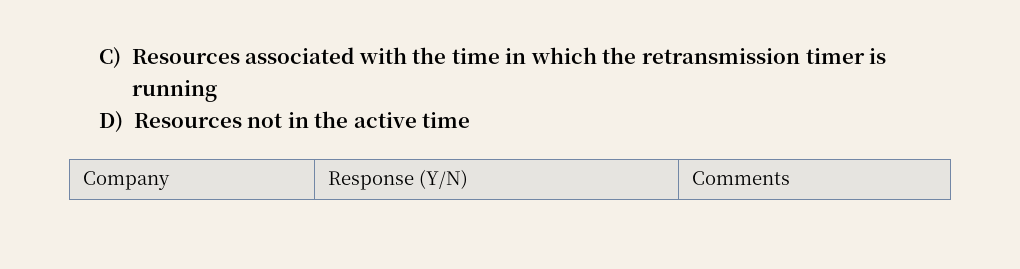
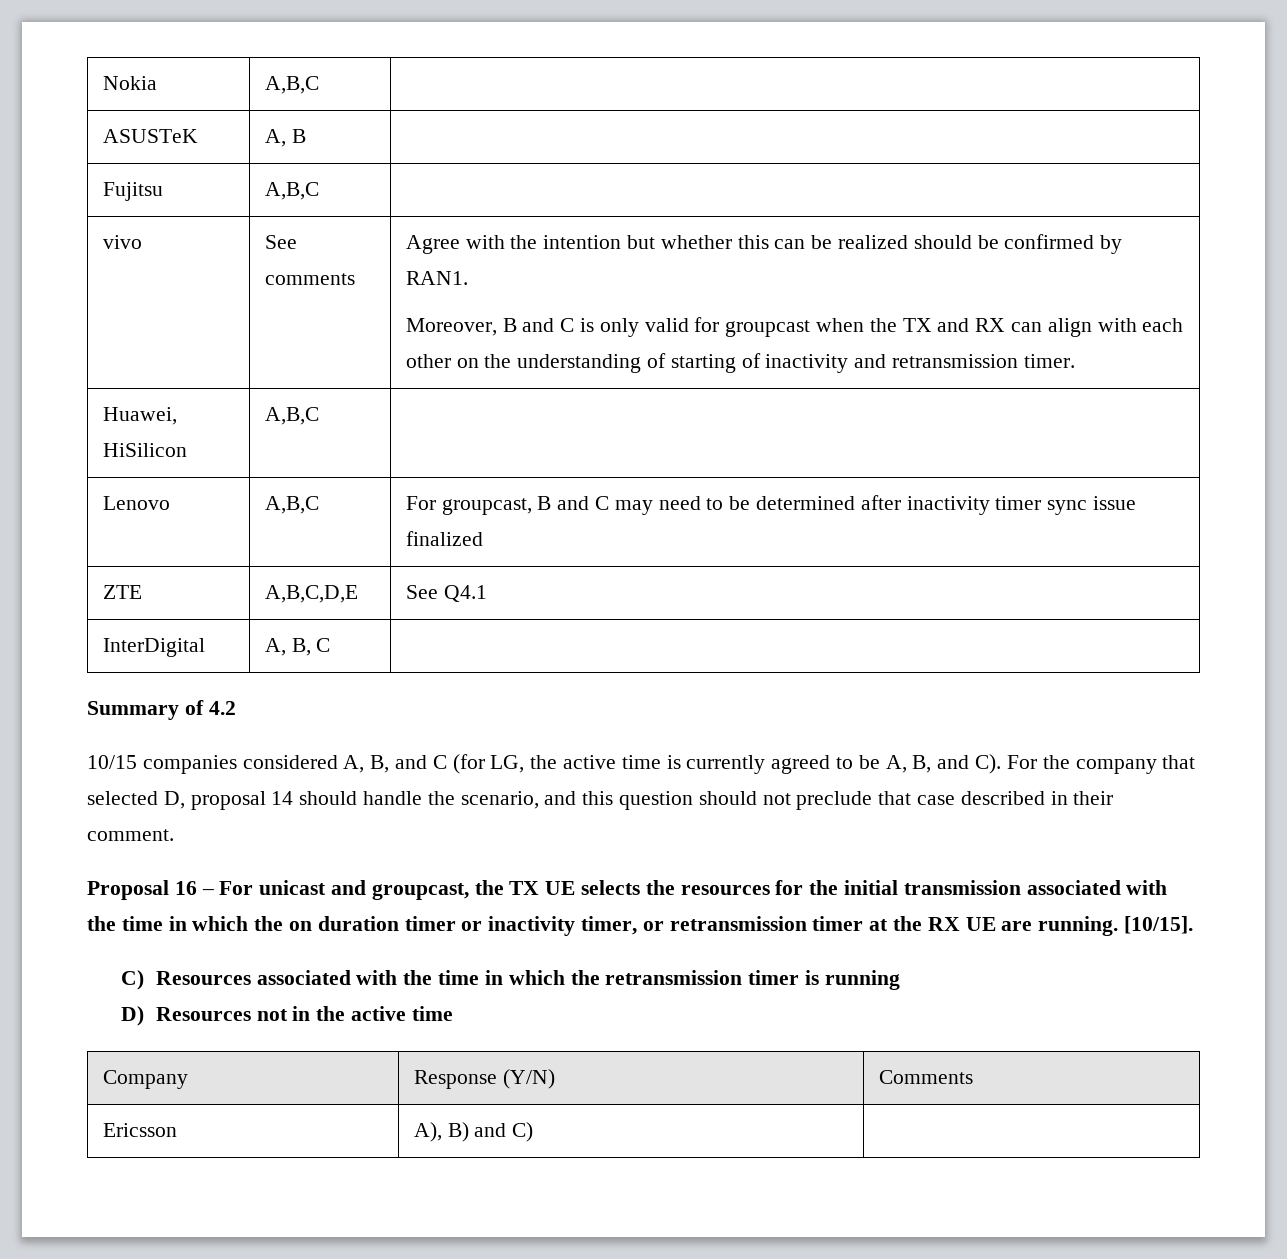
+ Nokia | A,B,C |
+ ASUSTeK | A, B |
+ Fujitsu | A,B,C |
+ vivo | See comments | Agree with the intention but whether this can be realized should be confirmed by RAN1.
+ Moreover, B and C is only valid for groupcast when the TX and RX can align with each other on the understanding of starting of inactivity and retransmission timer.
+ Huawei, HiSilicon | A,B,C |
+ Lenovo | A,B,C | For groupcast, B and C may need to be determined after inactivity timer sync issue finalized
+ ZTE | A,B,C,D,E | See Q4.1
+ InterDigital | A, B, C |
+ Summary of 4.2
+ 10/15 companies considered A, B, and C (for LG, the active time is currently agreed to be A, B, and C). For the company that selected D, proposal 14 should handle the scenario, and this question should not preclude that case described in their comment.
+ Proposal 16 – For unicast and groupcast, the TX UE selects the resources for the initial transmission associated with the time in which the on duration timer or inactivity timer, or retransmission timer at the RX UE are running. [10/15].
+ Ericsson | A), B) and C) |

